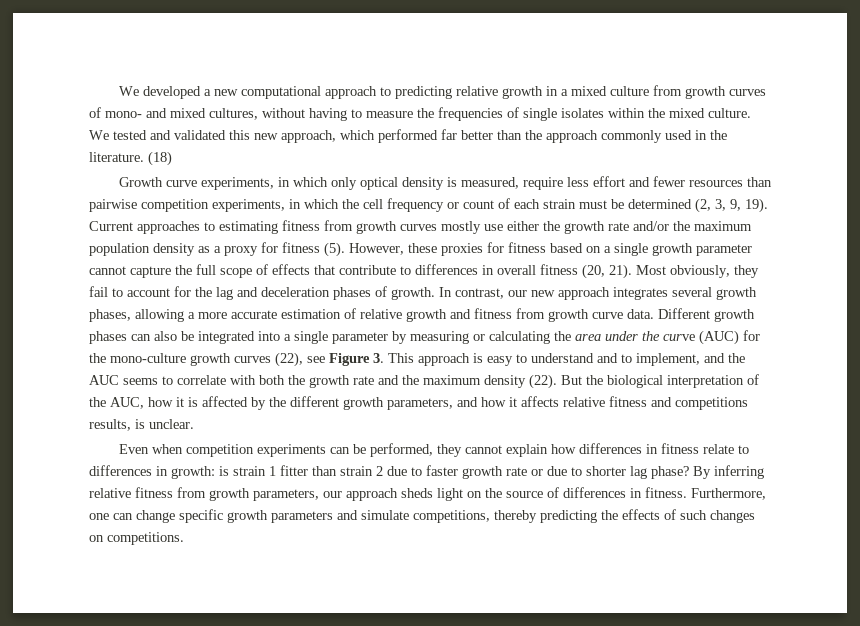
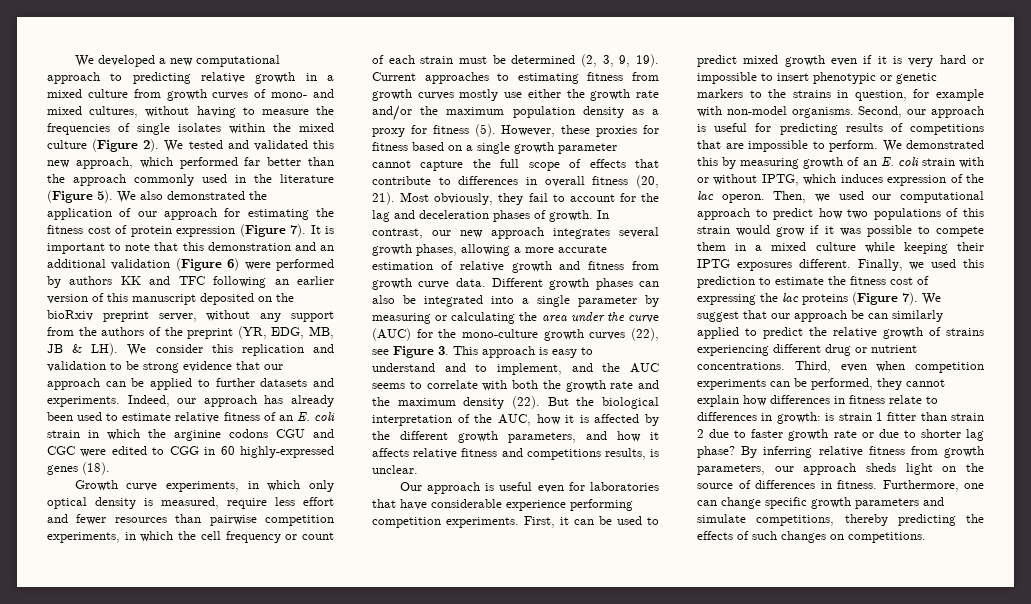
- We developed a new computational approach to predicting relative growth in a mixed culture from growth curves of mono- and mixed cultures, without having to measure the frequencies of single isolates within the mixed culture.
+ We developed a new computational approach to predicting relative growth in a mixed culture from growth curves of mono- and mixed cultures, without having to measure the frequencies of single isolates within the mixed culture (Figure 2).
- We tested and validated this new approach, which performed far better than the approach commonly used in the literature. (18)
+ We tested and validated this new approach, which performed far better than the approach commonly used in the literature (Figure 5). We also demonstrated the application of our approach for estimating the fitness cost of protein expression (Figure 7). It is important to note that this demonstration and an additional validation (Figure 6) were performed by authors KK and TFC following an earlier version of this manuscript deposited on the bioRxiv preprint server, without any support from the authors of the preprint (YR, EDG, MB, JB & LH). We consider this replication and validation to be strong evidence that our approach can be applied to further datasets and experiments. Indeed, our approach has already been used to estimate relative fitness of an E. coli strain in which the arginine codons CGU and CGC were edited to CGG in 60 highly-expressed genes (18).
- Even when competition experiments can be performed, they cannot explain how differences in fitness relate to differences in growth: is strain 1 fitter than strain 2 due to faster growth rate or due to shorter lag phase?
+ Our approach is useful even for laboratories that have considerable experience performing competition experiments. First, it can be used to predict mixed growth even if it is very hard or impossible to insert phenotypic or genetic markers to the strains in question, for example with non-model organisms. Second, our approach is useful for predicting results of competitions that are impossible to perform. We demonstrated this by measuring growth of an E. coli strain with or without IPTG, which induces expression of the lac operon. Then, we used our computational approach to predict how two populations of this strain would grow if it was possible to compete them in a mixed culture while keeping their IPTG exposures different. Finally, we used this prediction to estimate the fitness cost of expressing the lac proteins (Figure 7). We suggest that our approach be can similarly applied to predict the relative growth of strains experiencing different drug or nutrient concentrations. Third, even when competition experiments can be performed, they cannot explain how differences in fitness relate to differences in growth: is strain 1 fitter than strain 2 due to faster growth rate or due to shorter lag phase?

